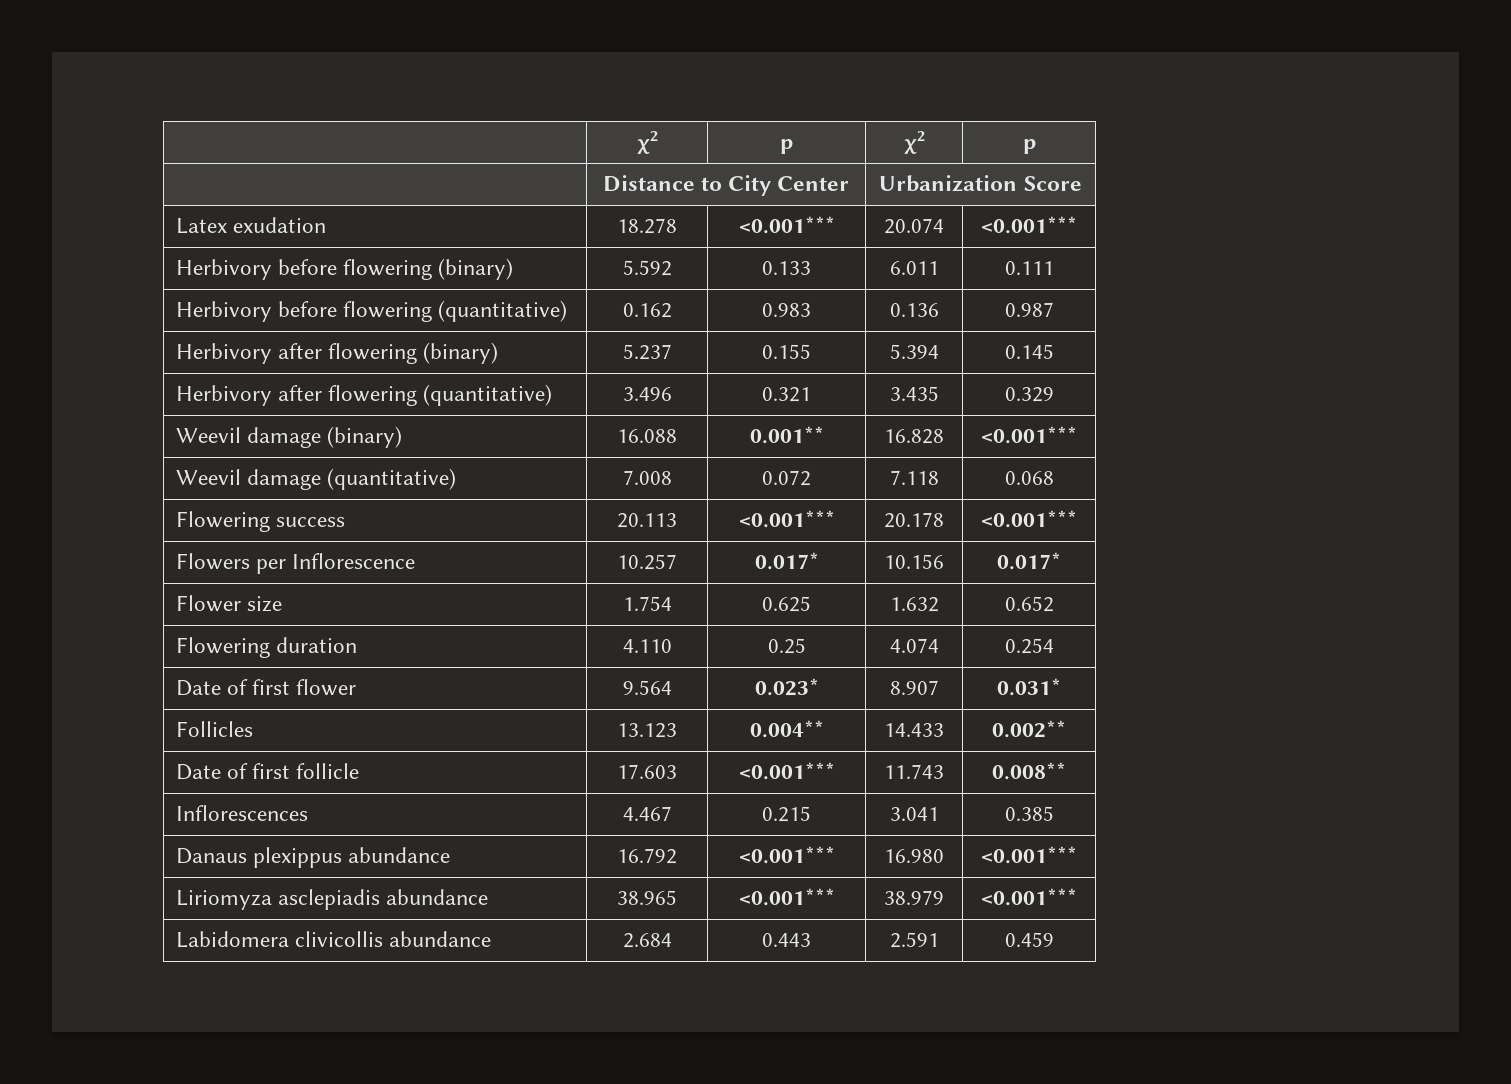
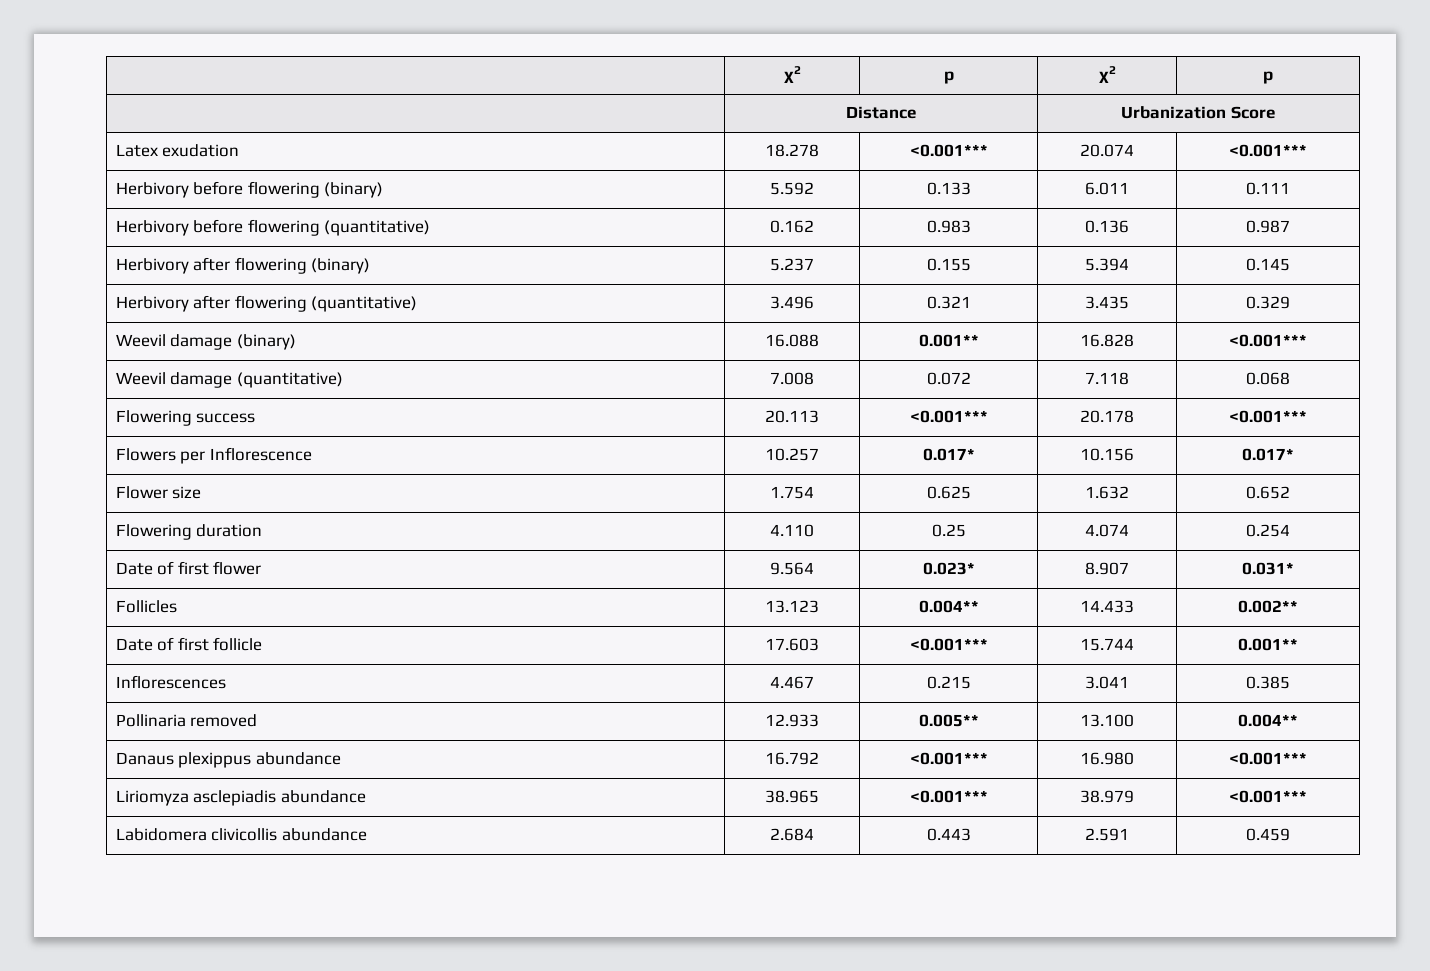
- | Distance to City Center | Urbanization Score
+ | Distance | Urbanization Score
- Date of first follicle | 17.603 | <0.001*** | 11.743 | 0.008**
+ Date of first follicle | 17.603 | <0.001*** | 15.744 | 0.001**
+ Pollinaria removed | 12.933 | 0.005** | 13.100 | 0.004**

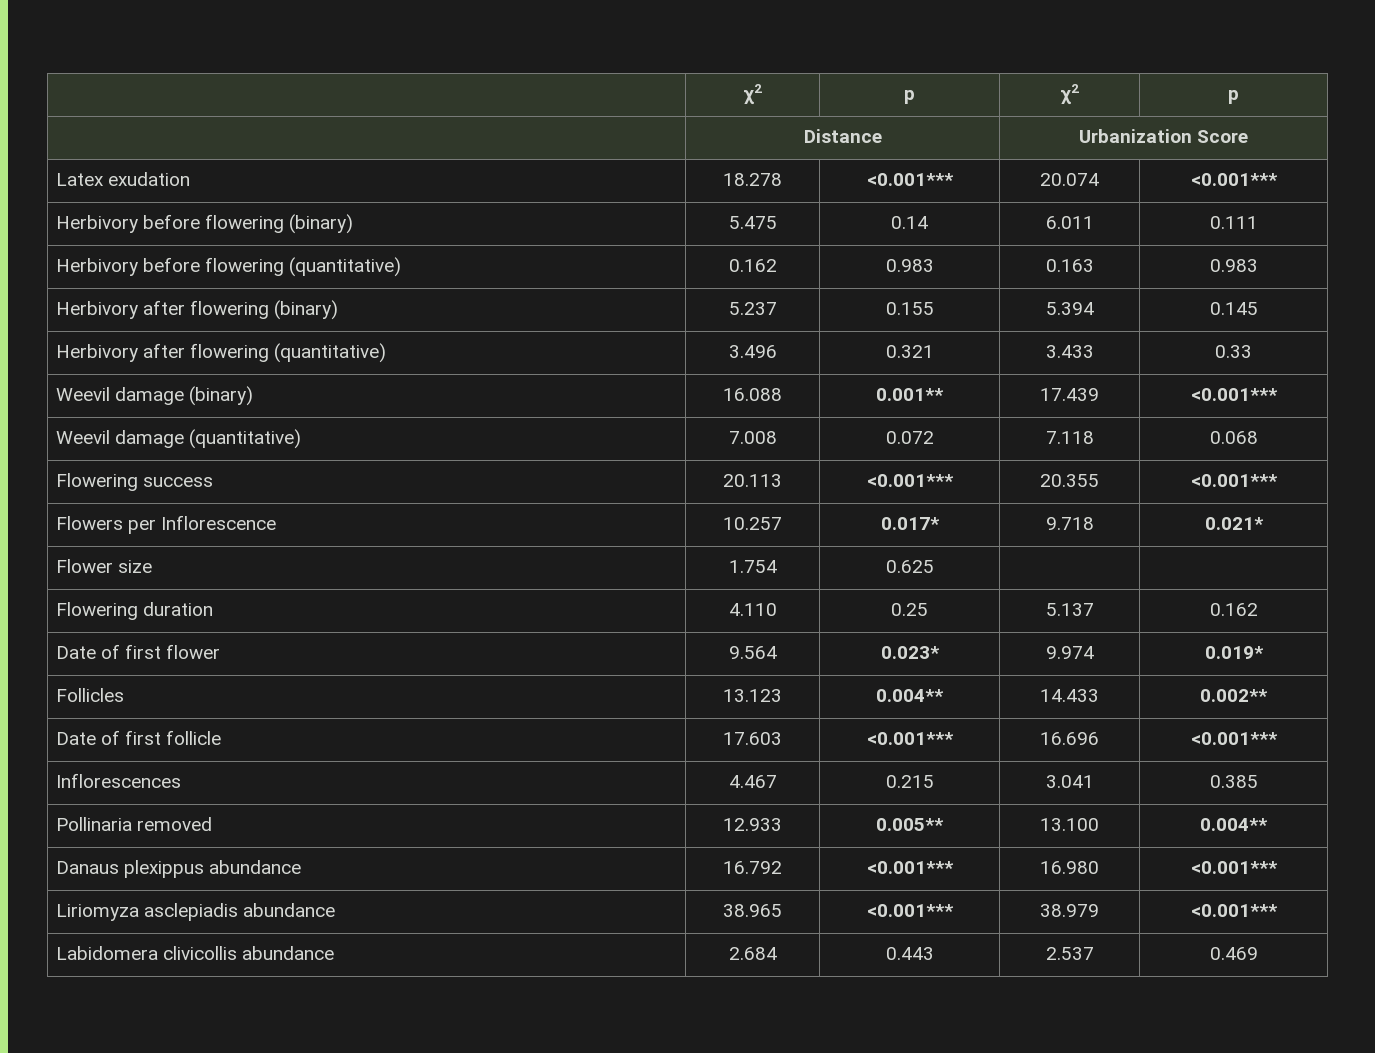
- Herbivory before flowering (binary) | 5.592 | 0.133 | 6.011 | 0.111
+ Herbivory before flowering (binary) | 5.475 | 0.14 | 6.011 | 0.111
- Herbivory before flowering (quantitative) | 0.162 | 0.983 | 0.136 | 0.987
+ Herbivory before flowering (quantitative) | 0.162 | 0.983 | 0.163 | 0.983
- Herbivory after flowering (quantitative) | 3.496 | 0.321 | 3.435 | 0.329
+ Herbivory after flowering (quantitative) | 3.496 | 0.321 | 3.433 | 0.33
- Weevil damage (binary) | 16.088 | 0.001** | 16.828 | <0.001***
+ Weevil damage (binary) | 16.088 | 0.001** | 17.439 | <0.001***
- Flowering success | 20.113 | <0.001*** | 20.178 | <0.001***
+ Flowering success | 20.113 | <0.001*** | 20.355 | <0.001***
- Flowers per Inflorescence | 10.257 | 0.017* | 10.156 | 0.017*
+ Flowers per Inflorescence | 10.257 | 0.017* | 9.718 | 0.021*
- Flower size | 1.754 | 0.625 | 1.632 | 0.652
+ Flower size | 1.754 | 0.625 | |
- Flowering duration | 4.110 | 0.25 | 4.074 | 0.254
+ Flowering duration | 4.110 | 0.25 | 5.137 | 0.162
- Date of first flower | 9.564 | 0.023* | 8.907 | 0.031*
+ Date of first flower | 9.564 | 0.023* | 9.974 | 0.019*
- Date of first follicle | 17.603 | <0.001*** | 15.744 | 0.001**
+ Date of first follicle | 17.603 | <0.001*** | 16.696 | <0.001***
- Labidomera clivicollis abundance | 2.684 | 0.443 | 2.591 | 0.459
+ Labidomera clivicollis abundance | 2.684 | 0.443 | 2.537 | 0.469

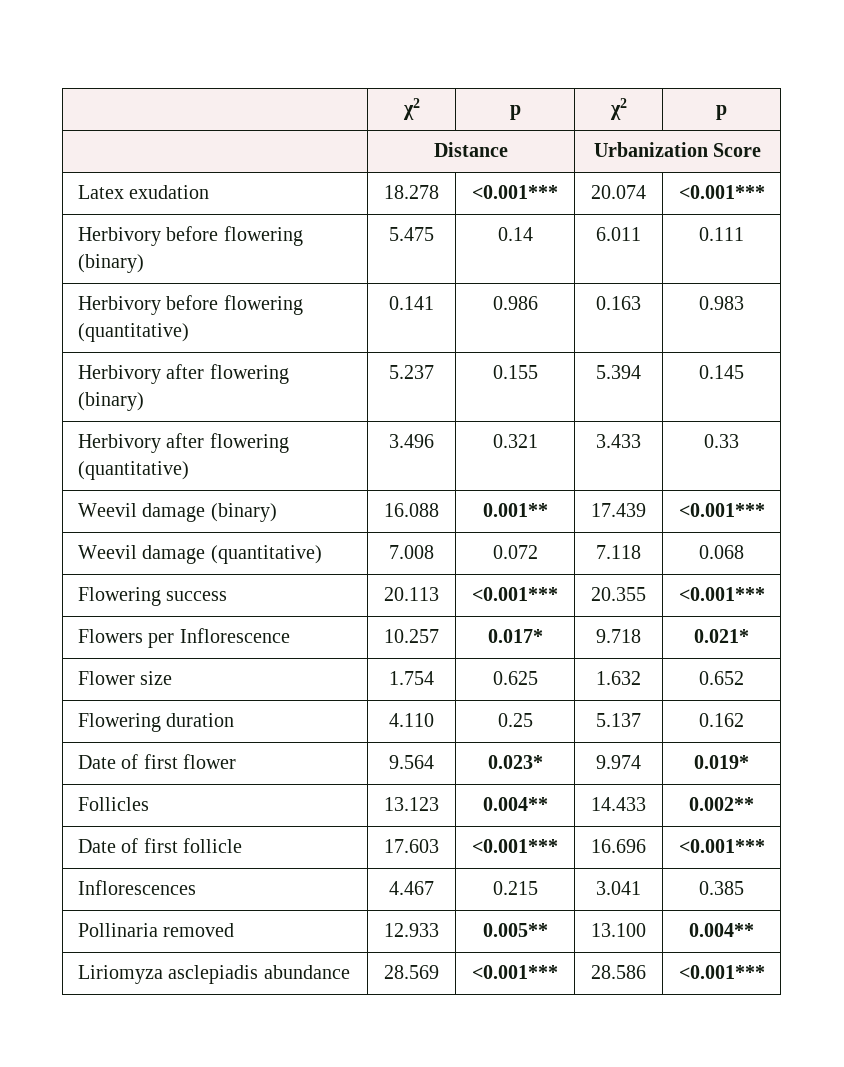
- Herbivory before flowering (quantitative) | 0.162 | 0.983 | 0.163 | 0.983
+ Herbivory before flowering (quantitative) | 0.141 | 0.986 | 0.163 | 0.983
- Flower size | 1.754 | 0.625 | |
+ Flower size | 1.754 | 0.625 | 1.632 | 0.652
- Danaus plexippus abundance | 16.792 | <0.001*** | 16.980 | <0.001***
- Liriomyza asclepiadis abundance | 38.965 | <0.001*** | 38.979 | <0.001***
- Labidomera clivicollis abundance | 2.684 | 0.443 | 2.537 | 0.469
+ Liriomyza asclepiadis abundance | 28.569 | <0.001*** | 28.586 | <0.001***

